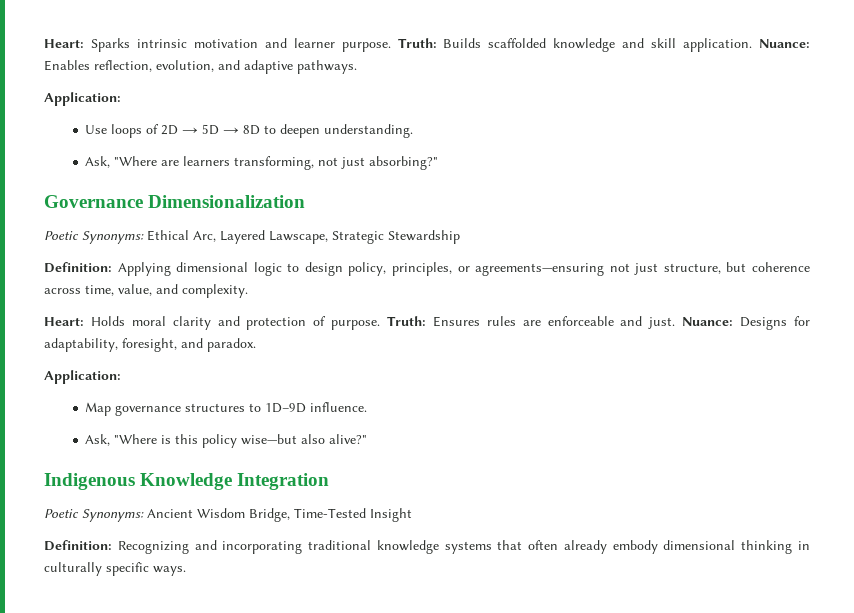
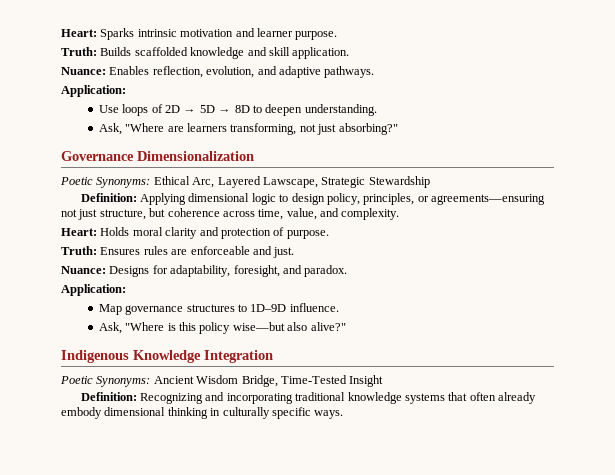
- Heart: Sparks intrinsic motivation and learner purpose. Truth: Builds scaffolded knowledge and skill application. Nuance: Enables reflection, evolution, and adaptive pathways.
+ Heart: Sparks intrinsic motivation and learner purpose.
+ Truth: Builds scaffolded knowledge and skill application.
+ Nuance: Enables reflection, evolution, and adaptive pathways.
- Heart: Holds moral clarity and protection of purpose. Truth: Ensures rules are enforceable and just. Nuance: Designs for adaptability, foresight, and paradox.
+ Heart: Holds moral clarity and protection of purpose.
+ Truth: Ensures rules are enforceable and just.
+ Nuance: Designs for adaptability, foresight, and paradox.

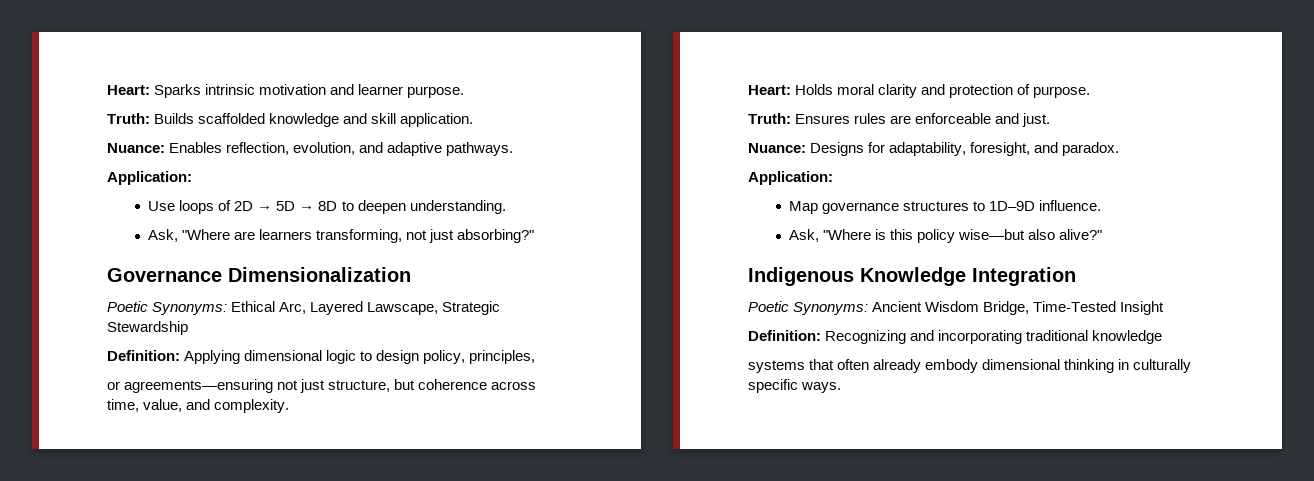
- Definition: Applying dimensional logic to design policy, principles, or agreements—ensuring not just structure, but coherence across time, value, and complexity.
+ Definition: Applying dimensional logic to design policy, principles,
+ or agreements—ensuring not just structure, but coherence across time, value, and complexity.
- Definition: Recognizing and incorporating traditional knowledge systems that often already embody dimensional thinking in culturally specific ways.
+ Definition: Recognizing and incorporating traditional knowledge
+ systems that often already embody dimensional thinking in culturally specific ways.

